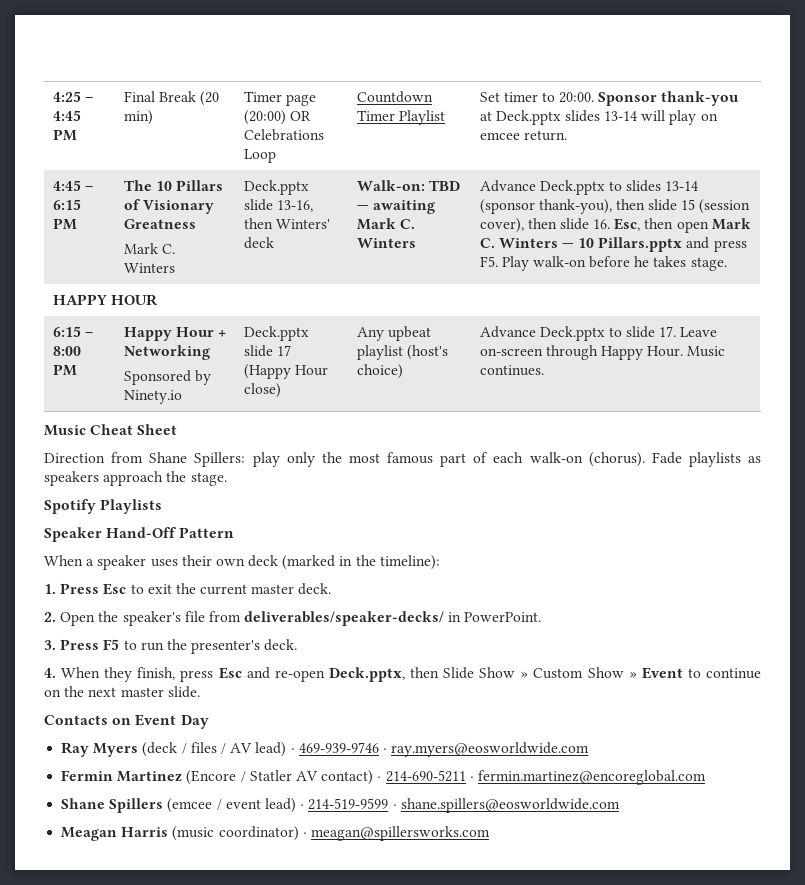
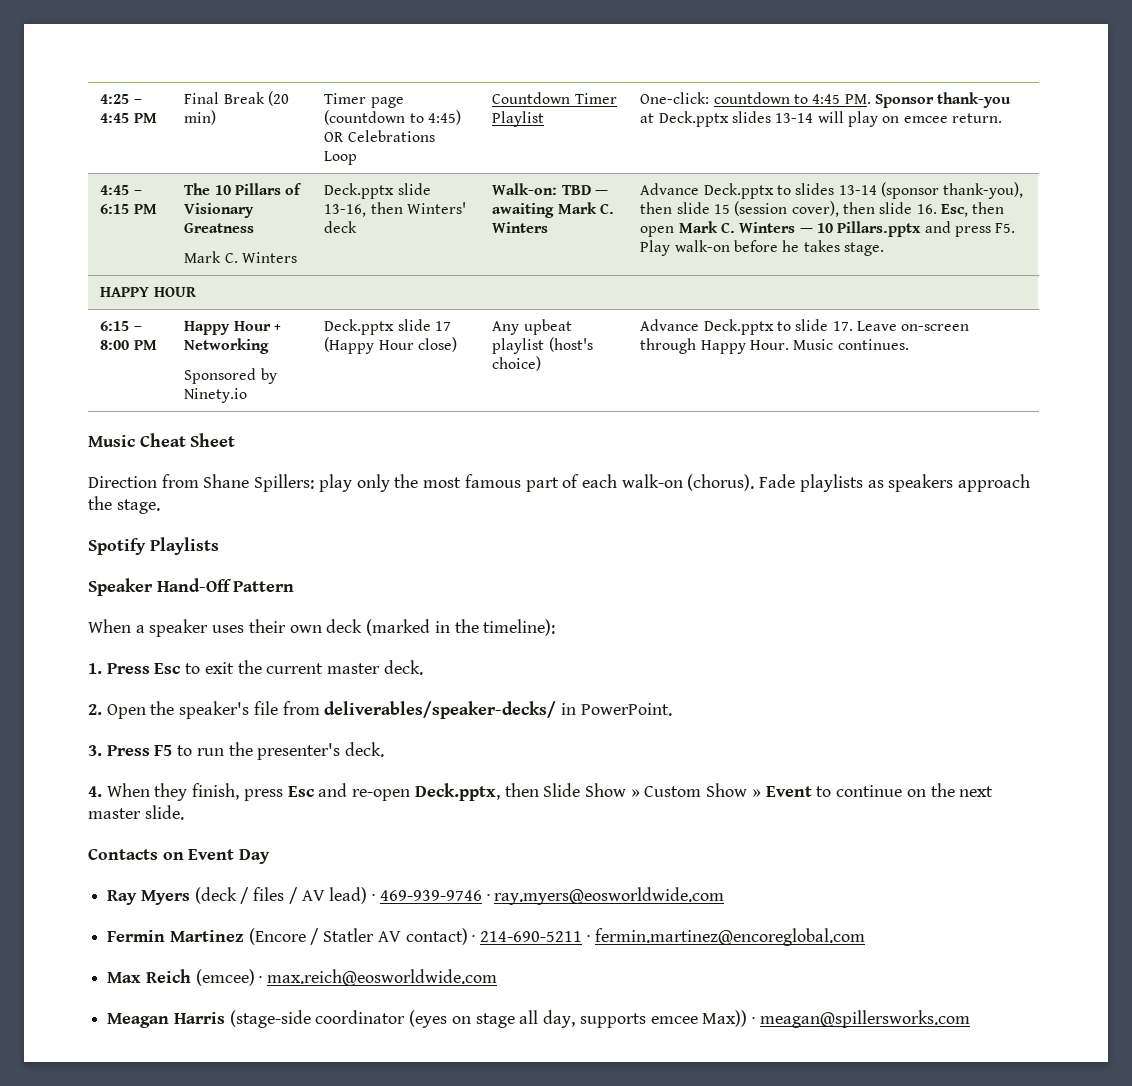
- 4:25 – 4:45 PM | Final Break (20 min) | Timer page (20:00) OR Celebrations Loop | Countdown Timer Playlist | Set timer to 20:00. Sponsor thank-you at Deck.pptx slides 13-14 will play on emcee return.
+ 4:25 – 4:45 PM | Final Break (20 min) | Timer page (countdown to 4:45) OR Celebrations Loop | Countdown Timer Playlist | One-click: countdown to 4:45 PM. Sponsor thank-you at Deck.pptx slides 13-14 will play on emcee return.
- Shane Spillers (emcee / event lead) · 214-519-9599 · shane.spillers@eosworldwide.com
- Meagan Harris (music coordinator) · meagan@spillersworks.com
+ Max Reich (emcee) · max.reich@eosworldwide.com
+ Meagan Harris (stage-side coordinator (eyes on stage all day, supports emcee Max)) · meagan@spillersworks.com

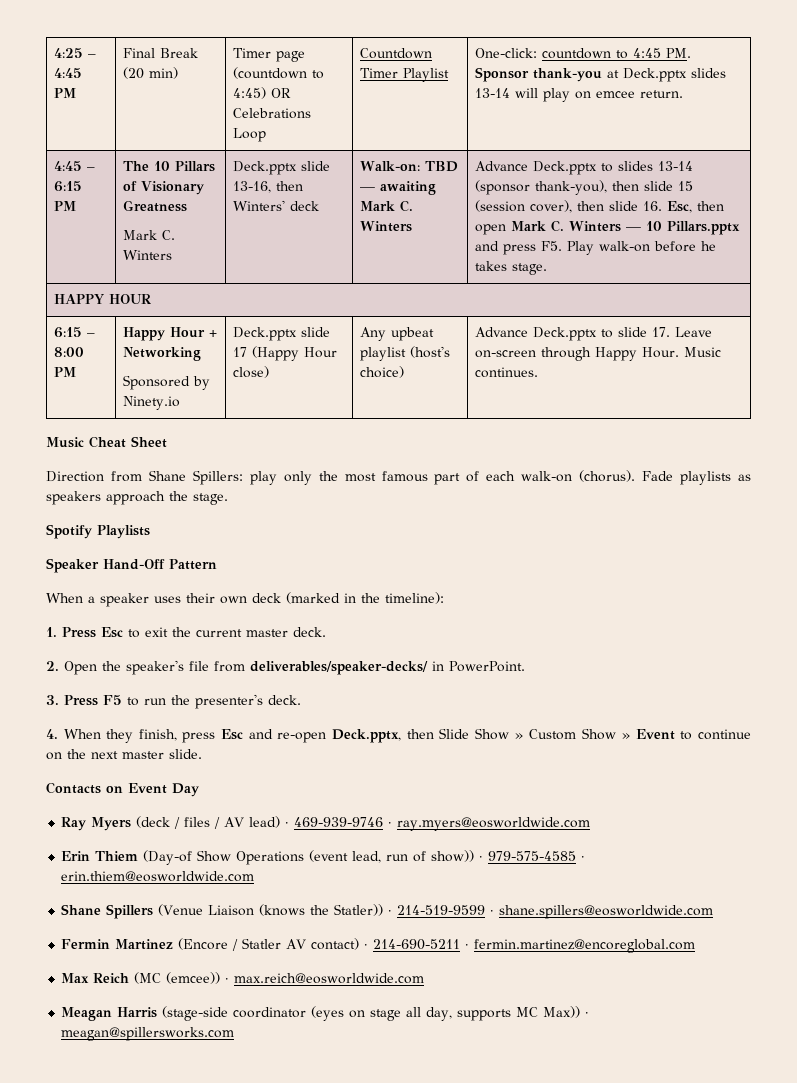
+ Erin Thiem (Day-of Show Operations (event lead, run of show)) · 979-575-4585 · erin.thiem@eosworldwide.com
+ Shane Spillers (Venue Liaison (knows the Statler)) · 214-519-9599 · shane.spillers@eosworldwide.com
- Max Reich (emcee) · max.reich@eosworldwide.com
+ Max Reich (MC (emcee)) · max.reich@eosworldwide.com
- Meagan Harris (stage-side coordinator (eyes on stage all day, supports emcee Max)) · meagan@spillersworks.com
+ Meagan Harris (stage-side coordinator (eyes on stage all day, supports MC Max)) · meagan@spillersworks.com

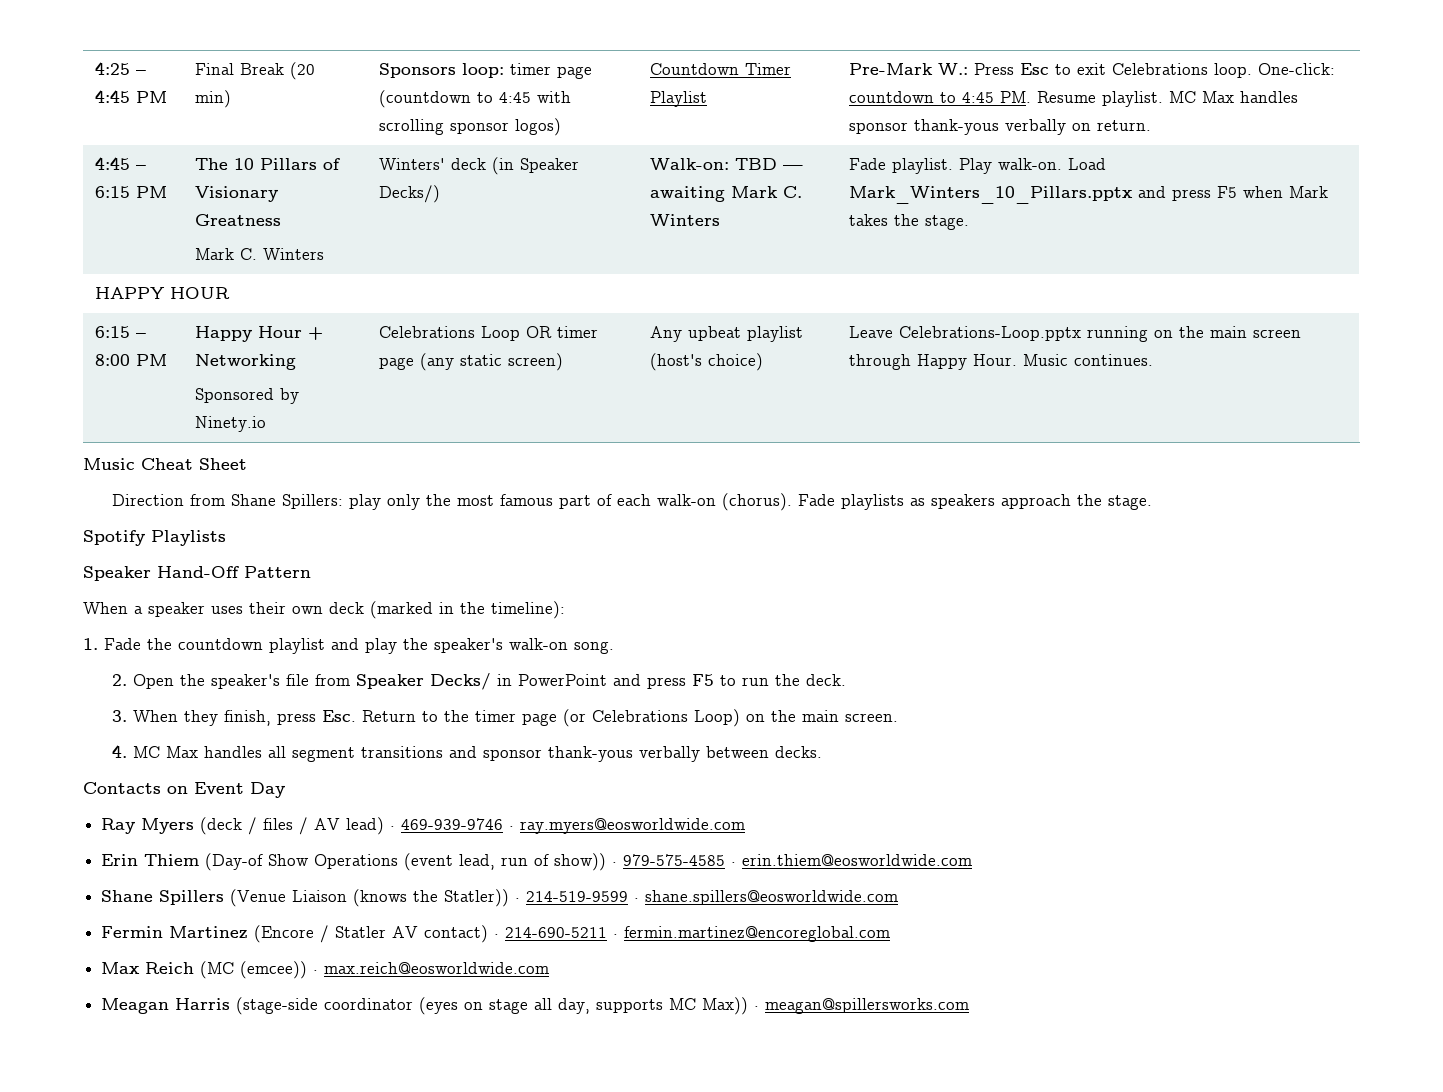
- Timer page (countdown to 4:45) OR Celebrations Loop | Countdown Timer Playlist | One-click: countdown to 4:45 PM. Sponsor thank-you at Deck.pptx slides 13-14 will play on emcee return.
+ Sponsors loop: timer page (countdown to 4:45 with scrolling sponsor logos) | Countdown Timer Playlist | Pre-Mark W.: Press Esc to exit Celebrations loop. One-click: countdown to 4:45 PM. Resume playlist. MC Max handles sponsor thank-yous verbally on return.
- Deck.pptx slide 13-16, then Winters' deck
+ Winters' deck (in Speaker Decks/)
- Advance Deck.pptx to slides 13-14 (sponsor thank-you), then slide 15 (session cover), then slide 16. Esc, then open Mark C. Winters — 10 Pillars.pptx and press F5. Play walk-on before he takes stage.
+ Fade playlist. Play walk-on. Load Mark_Winters_10_Pillars.pptx and press F5 when Mark takes the stage.
  6:15 – 8:00 PM | Happy Hour + Networking
- Sponsored by Ninety.io | Deck.pptx slide 17 (Happy Hour close) | Any upbeat playlist (host's choice) | Advance Deck.pptx to slide 17. Leave on-screen through Happy Hour. Music continues.
+ Sponsored by Ninety.io | Celebrations Loop OR timer page (any static screen) | Any upbeat playlist (host's choice) | Leave Celebrations-Loop.pptx running on the main screen through Happy Hour. Music continues.
- 1. Press Esc to exit the current master deck.
+ 1. Fade the countdown playlist and play the speaker's walk-on song.
- 2. Open the speaker's file from deliverables/speaker-decks/ in PowerPoint.
- 3. Press F5 to run the presenter's deck.
- 4. When they finish, press Esc and re-open Deck.pptx, then Slide Show » Custom Show » Event to continue on the next master slide.
+ 2. Open the speaker's file from Speaker Decks/ in PowerPoint and press F5 to run the deck.
+ 3. When they finish, press Esc. Return to the timer page (or Celebrations Loop) on the main screen.
+ 4. MC Max handles all segment transitions and sponsor thank-yous verbally between decks.

